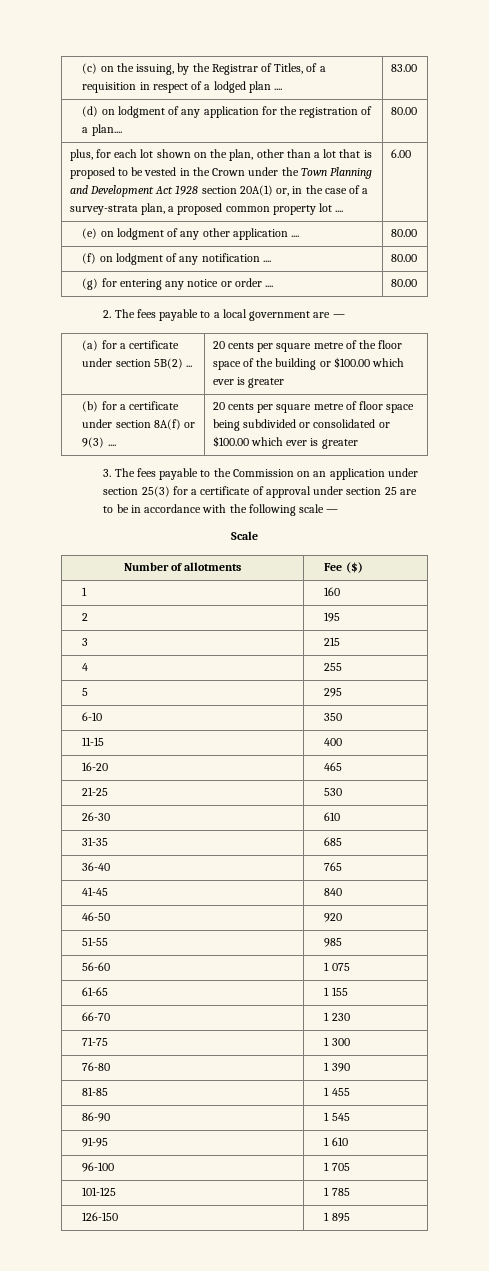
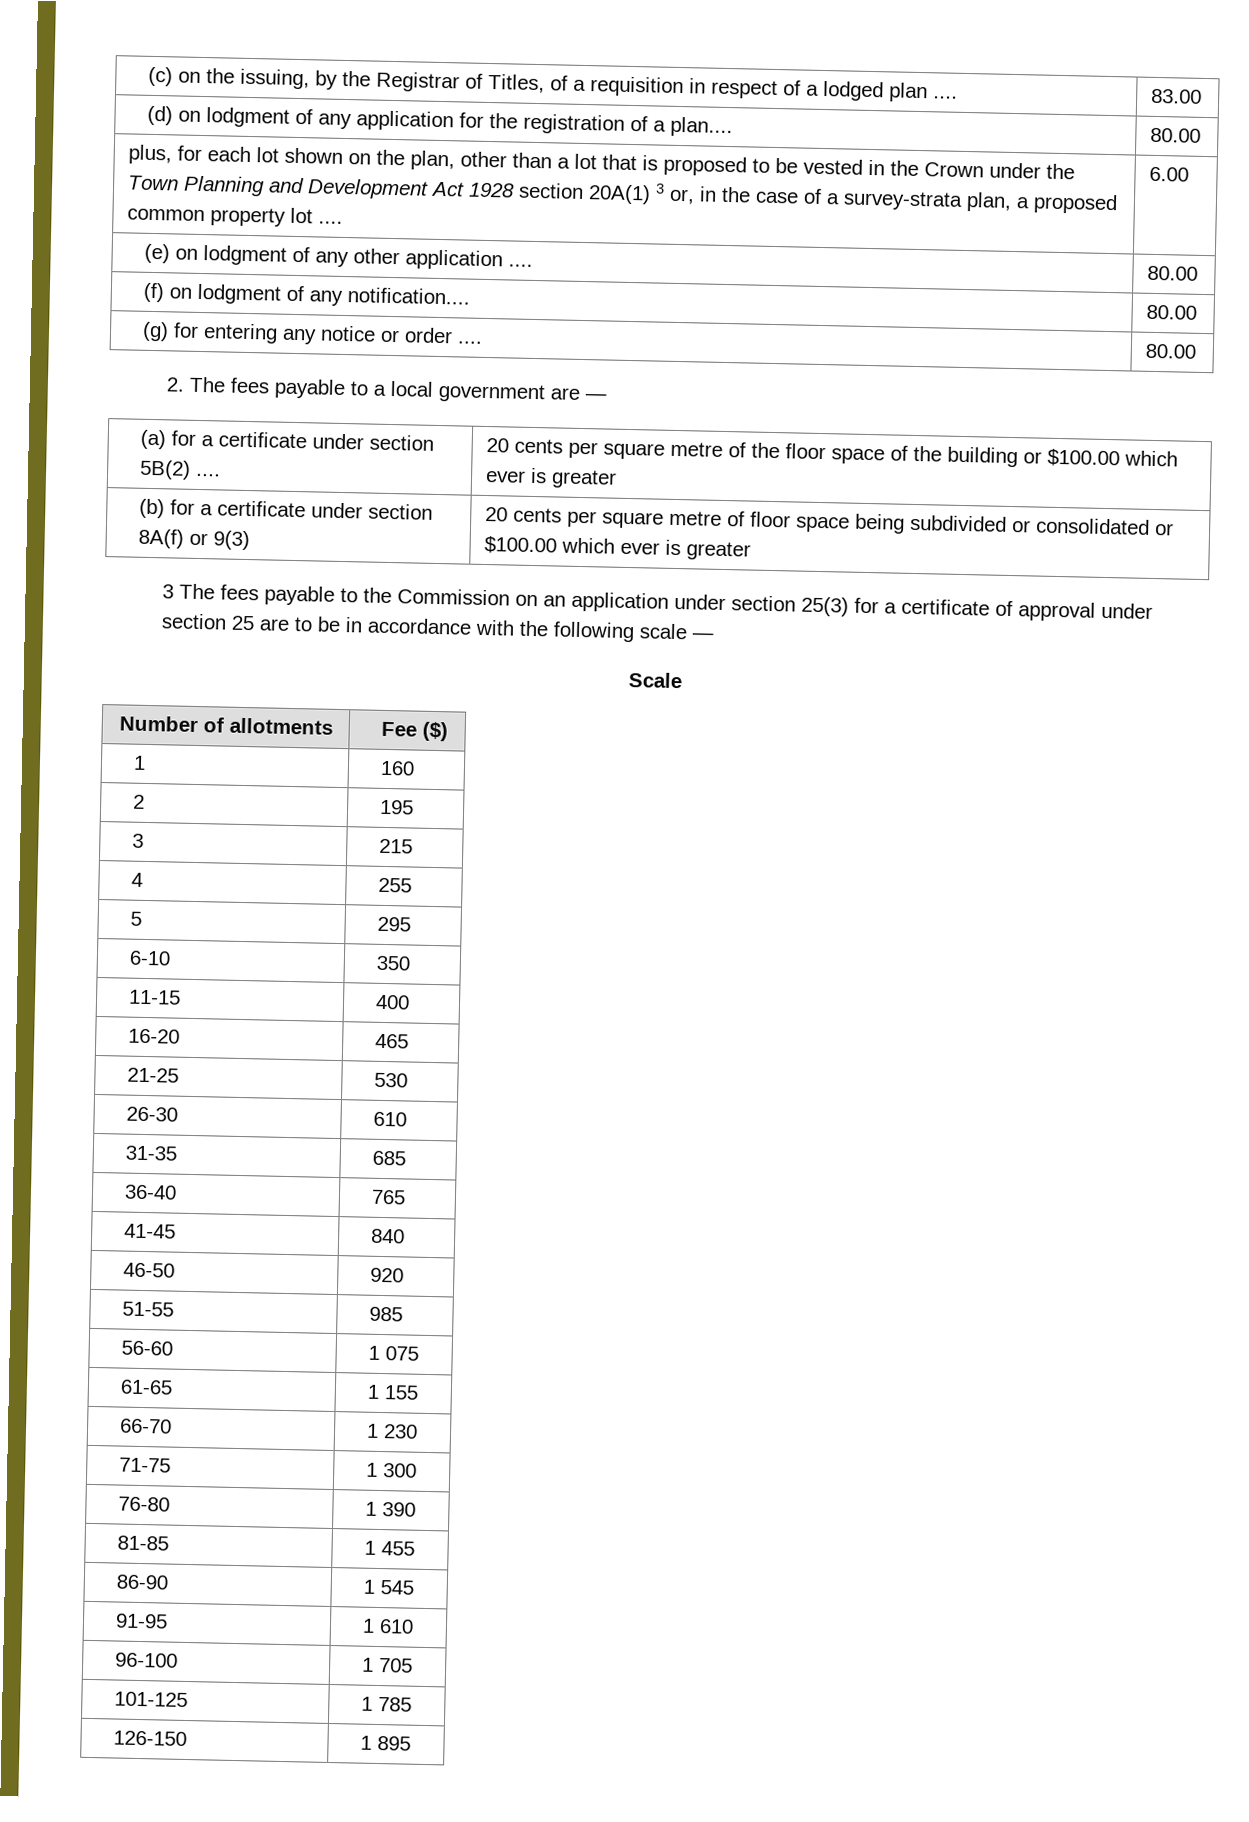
- plus, for each lot shown on the plan, other than a lot that is proposed to be vested in the Crown under the Town Planning and Development Act 1928 section 20A(1) or, in the case of a survey-strata plan, a proposed common property lot ....
+ plus, for each lot shown on the plan, other than a lot that is proposed to be vested in the Crown under the Town Planning and Development Act 1928 section 20A(1) 3 or, in the case of a survey-strata plan, a proposed common property lot ....
- (f) on lodgment of any notification .... | 80.00
+ (f) on lodgment of any notification.... | 80.00
- (a) for a certificate under section 5B(2) ... | 20 cents per square metre of the floor space of the building or $100.00 which ever is greater
+ (a) for a certificate under section 5B(2) .... | 20 cents per square metre of the floor space of the building or $100.00 which ever is greater
- (b) for a certificate under section 8A(f) or 9(3) .... | 20 cents per square metre of floor space being subdivided or consolidated or $100.00 which ever is greater
+ (b) for a certificate under section 8A(f) or 9(3) | 20 cents per square metre of floor space being subdivided or consolidated or $100.00 which ever is greater
- 3. The fees payable to the Commission on an application under section 25(3) for a certificate of approval under section 25 are to be in accordance with the following scale —
+ 3 The fees payable to the Commission on an application under section 25(3) for a certificate of approval under section 25 are to be in accordance with the following scale —

